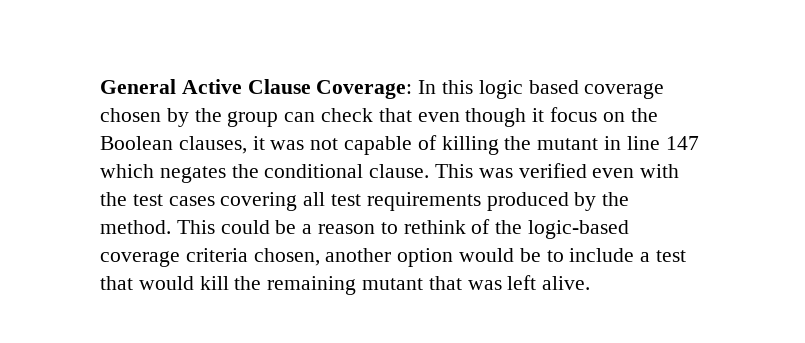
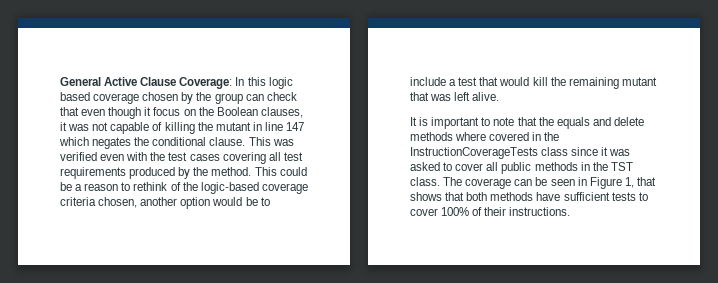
+ It is important to note that the equals and delete methods where covered in the InstructionCoverageTests class since it was asked to cover all public methods in the TST class. The coverage can be seen in Figure 1, that shows that both methods have sufficient tests to cover 100% of their instructions.

